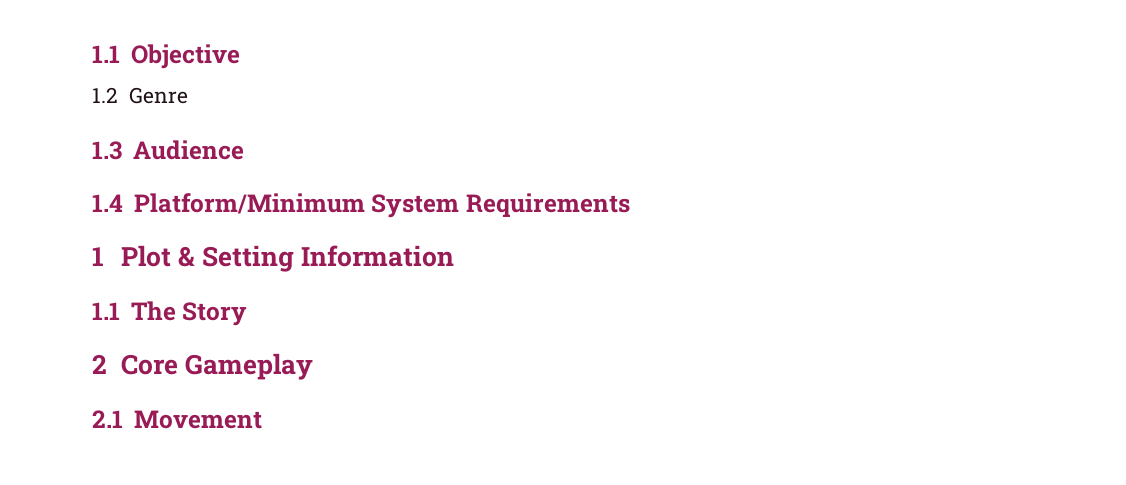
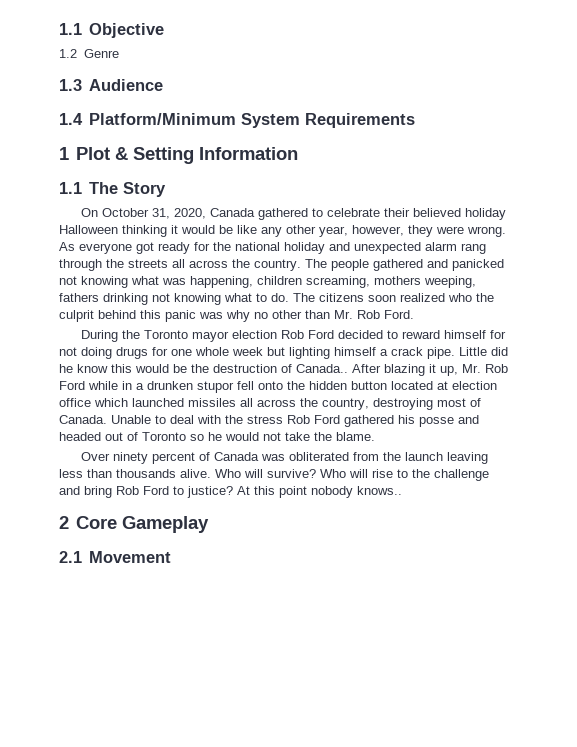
+ On October 31, 2020, Canada gathered to celebrate their believed holiday Halloween thinking it would be like any other year, however, they were wrong. As everyone got ready for the national holiday and unexpected alarm rang through the streets all across the country. The people gathered and panicked not knowing what was happening, children screaming, mothers weeping, fathers drinking not knowing what to do. The citizens soon realized who the culprit behind this panic was why no other than Mr. Rob Ford.
+ During the Toronto mayor election Rob Ford decided to reward himself for not doing drugs for one whole week but lighting himself a crack pipe. Little did he know this would be the destruction of Canada.. After blazing it up, Mr. Rob Ford while in a drunken stupor fell onto the hidden button located at election office which launched missiles all across the country, destroying most of Canada. Unable to deal with the stress Rob Ford gathered his posse and headed out of Toronto so he would not take the blame.
+ Over ninety percent of Canada was obliterated from the launch leaving less than thousands alive. Who will survive? Who will rise to the challenge and bring Rob Ford to justice? At this point nobody knows..

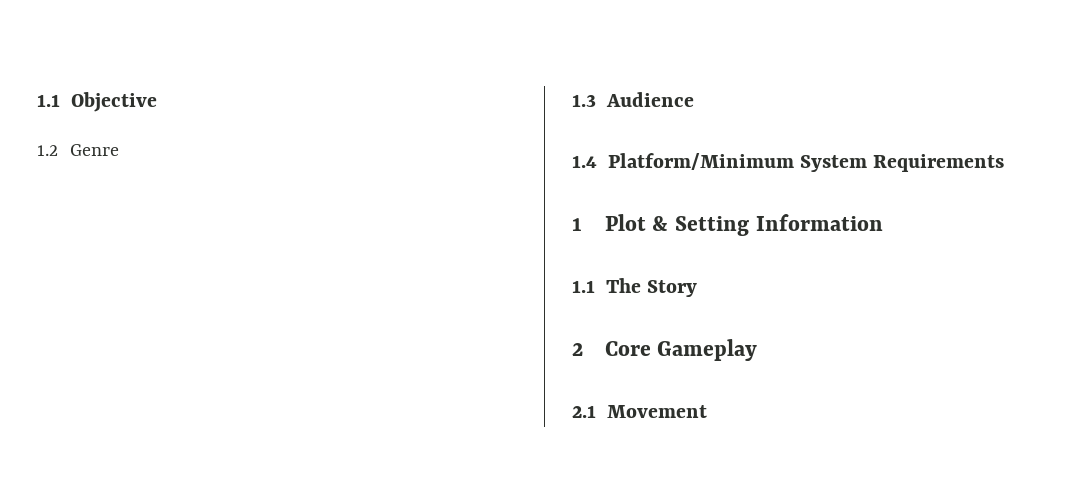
- On October 31, 2020, Canada gathered to celebrate their believed holiday Halloween thinking it would be like any other year, however, they were wrong. As everyone got ready for the national holiday and unexpected alarm rang through the streets all across the country. The people gathered and panicked not knowing what was happening, children screaming, mothers weeping, fathers drinking not knowing what to do. The citizens soon realized who the culprit behind this panic was why no other than Mr. Rob Ford.
- During the Toronto mayor election Rob Ford decided to reward himself for not doing drugs for one whole week but lighting himself a crack pipe. Little did he know this would be the destruction of Canada.. After blazing it up, Mr. Rob Ford while in a drunken stupor fell onto the hidden button located at election office which launched missiles all across the country, destroying most of Canada. Unable to deal with the stress Rob Ford gathered his posse and headed out of Toronto so he would not take the blame.
- Over ninety percent of Canada was obliterated from the launch leaving less than thousands alive. Who will survive? Who will rise to the challenge and bring Rob Ford to justice? At this point nobody knows..

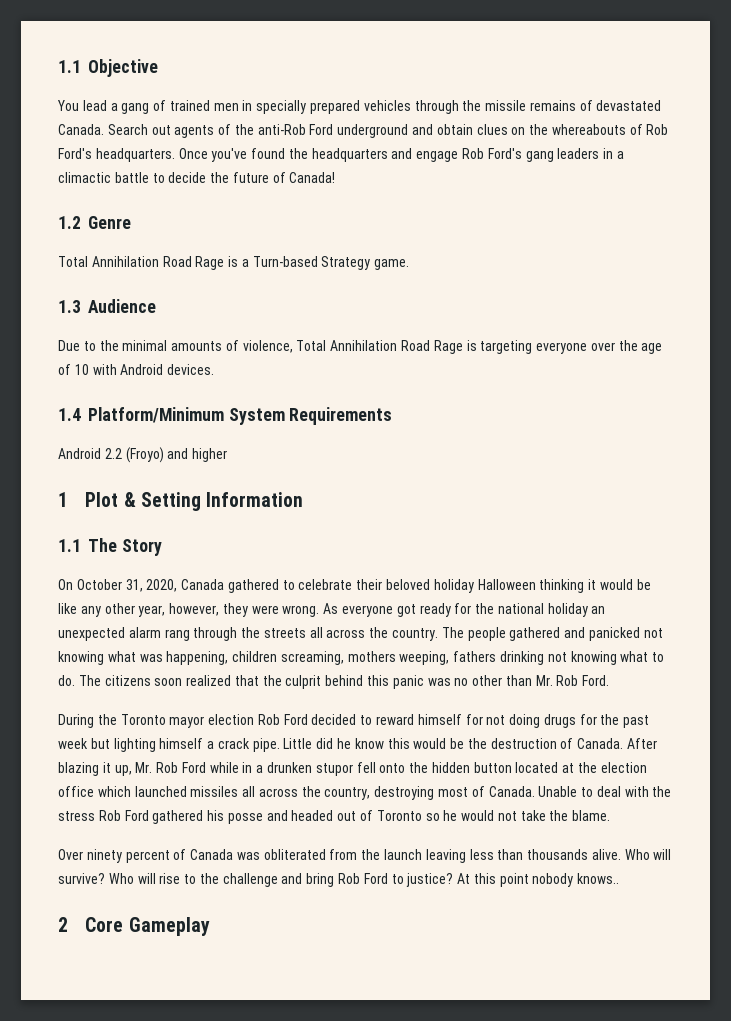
+ You lead a gang of trained men in specially prepared vehicles through the missile remains of devastated Canada. Search out agents of the anti-Rob Ford underground and obtain clues on the whereabouts of Rob Ford's headquarters. Once you've found the headquarters and engage Rob Ford's gang leaders in a climactic battle to decide the future of Canada!
  1.2 Genre
+ Total Annihilation Road Rage is a Turn-based Strategy game.
  1.3 Audience
+ Due to the minimal amounts of violence, Total Annihilation Road Rage is targeting everyone over the age of 10 with Android devices.
+ Android 2.2 (Froyo) and higher
+ On October 31, 2020, Canada gathered to celebrate their beloved holiday Halloween thinking it would be like any other year, however, they were wrong. As everyone got ready for the national holiday an unexpected alarm rang through the streets all across the country. The people gathered and panicked not knowing what was happening, children screaming, mothers weeping, fathers drinking not knowing what to do. The citizens soon realized that the culprit behind this panic was no other than Mr. Rob Ford.
+ During the Toronto mayor election Rob Ford decided to reward himself for not doing drugs for the past week but lighting himself a crack pipe. Little did he know this would be the destruction of Canada. After blazing it up, Mr. Rob Ford while in a drunken stupor fell onto the hidden button located at the election office which launched missiles all across the country, destroying most of Canada. Unable to deal with the stress Rob Ford gathered his posse and headed out of Toronto so he would not take the blame.
+ Over ninety percent of Canada was obliterated from the launch leaving less than thousands alive. Who will survive? Who will rise to the challenge and bring Rob Ford to justice? At this point nobody knows..
- 2.1 Movement

